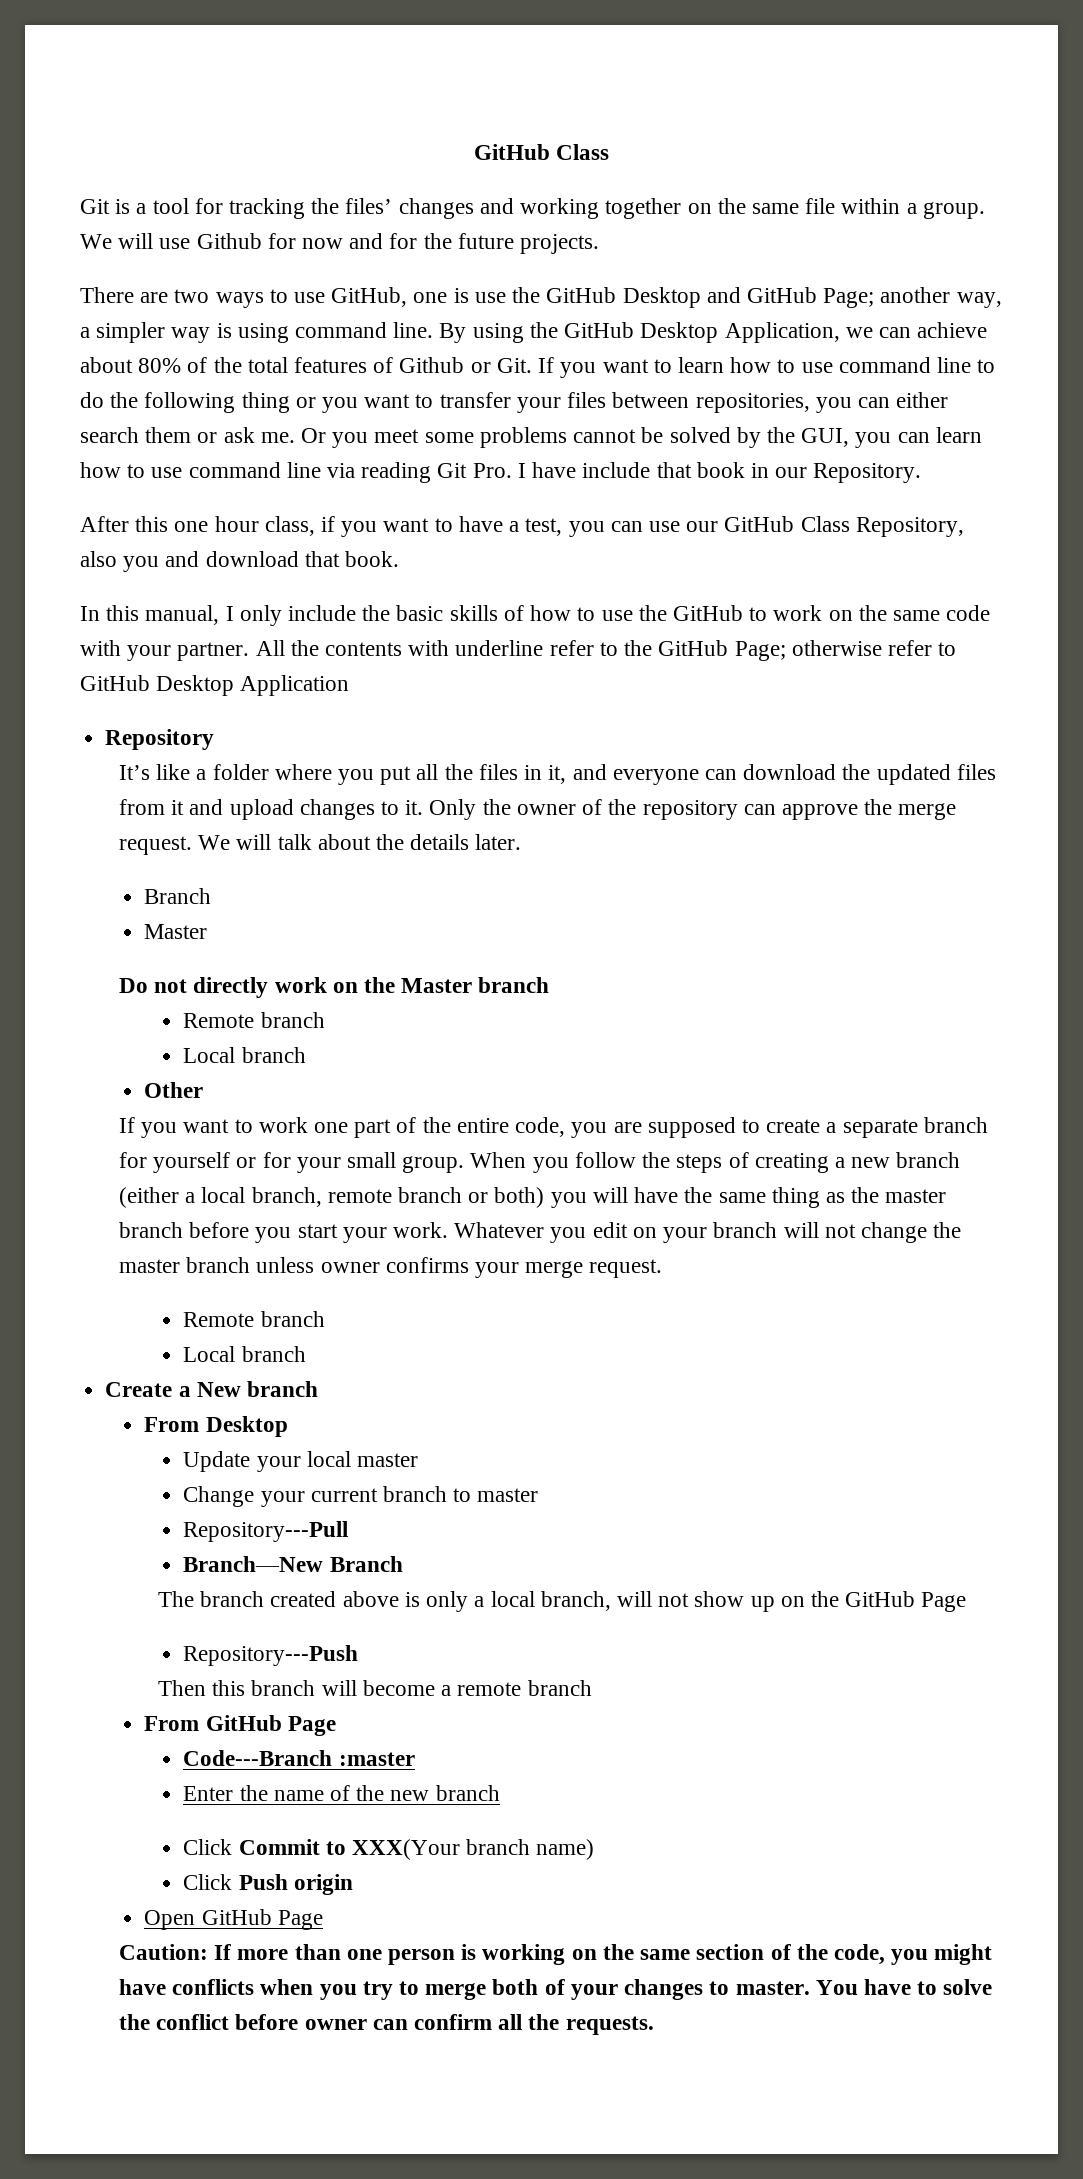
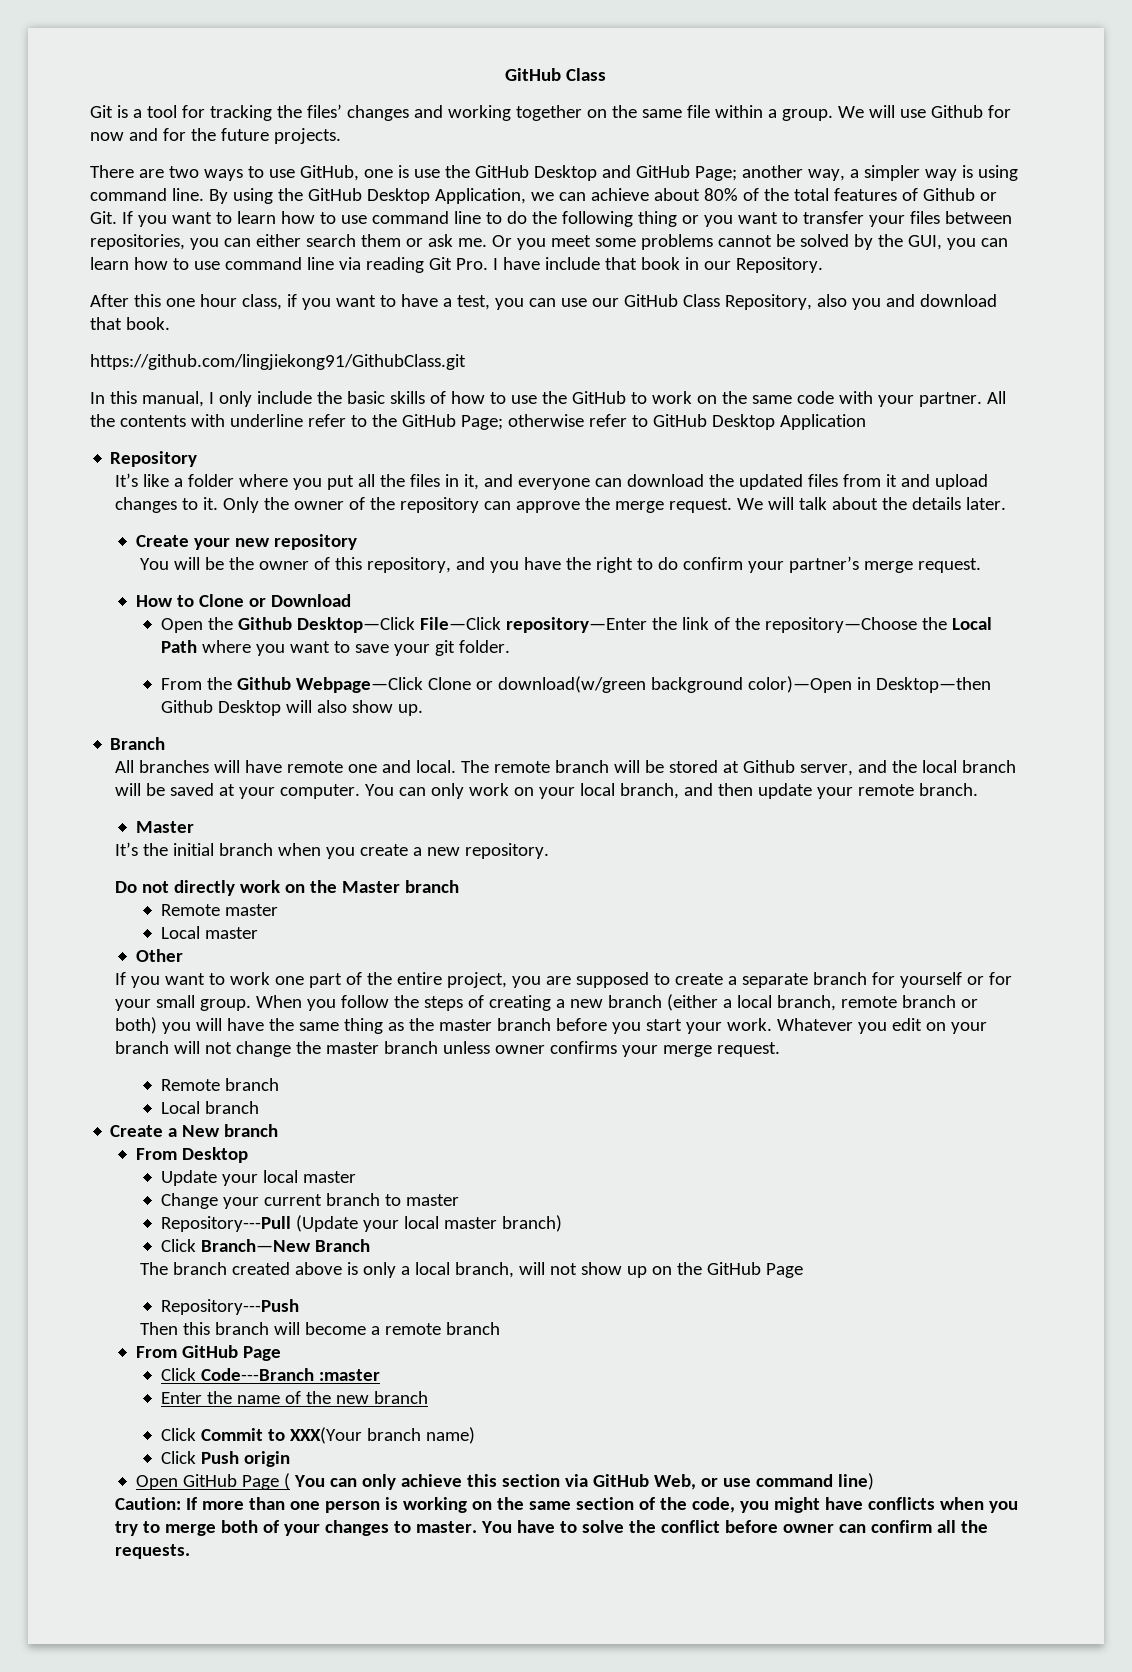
+ https://github.com/lingjiekong91/GithubClass.git
  We will talk about the details later.
+ Create your new repository
+ You will be the owner of this repository, and you have the right to do confirm your partner’s merge request.
+ How to Clone or Download
+ Open the Github Desktop—Click File—Click repository—Enter the link of the repository—Choose the Local Path where you want to save your git folder.
+ From the Github Webpage—Click Clone or download(w/green background color)—Open in Desktop—then Github Desktop will also show up.
  Branch
+ All branches will have remote one and local. The remote branch will be stored at Github server, and the local branch will be saved at your computer. You can only work on your local branch, and then update your remote branch.
  Master
+ It’s the initial branch when you create a new repository.
  Do not directly work on the Master branch
- Remote branch
- Local branch
+ Remote master
+ Local master
- If you want to work one part of the entire code, you are supposed to create a separate branch for yourself or for your small group.
+ If you want to work one part of the entire project, you are supposed to create a separate branch for yourself or for your small group.
- Repository---Pull
- Branch—New Branch
+ Repository---Pull (Update your local master branch)
+ Click Branch—New Branch
- Code---Branch :master
+ Click Code---Branch :master
- Open GitHub Page
+ Open GitHub Page ( You can only achieve this section via GitHub Web, or use command line)

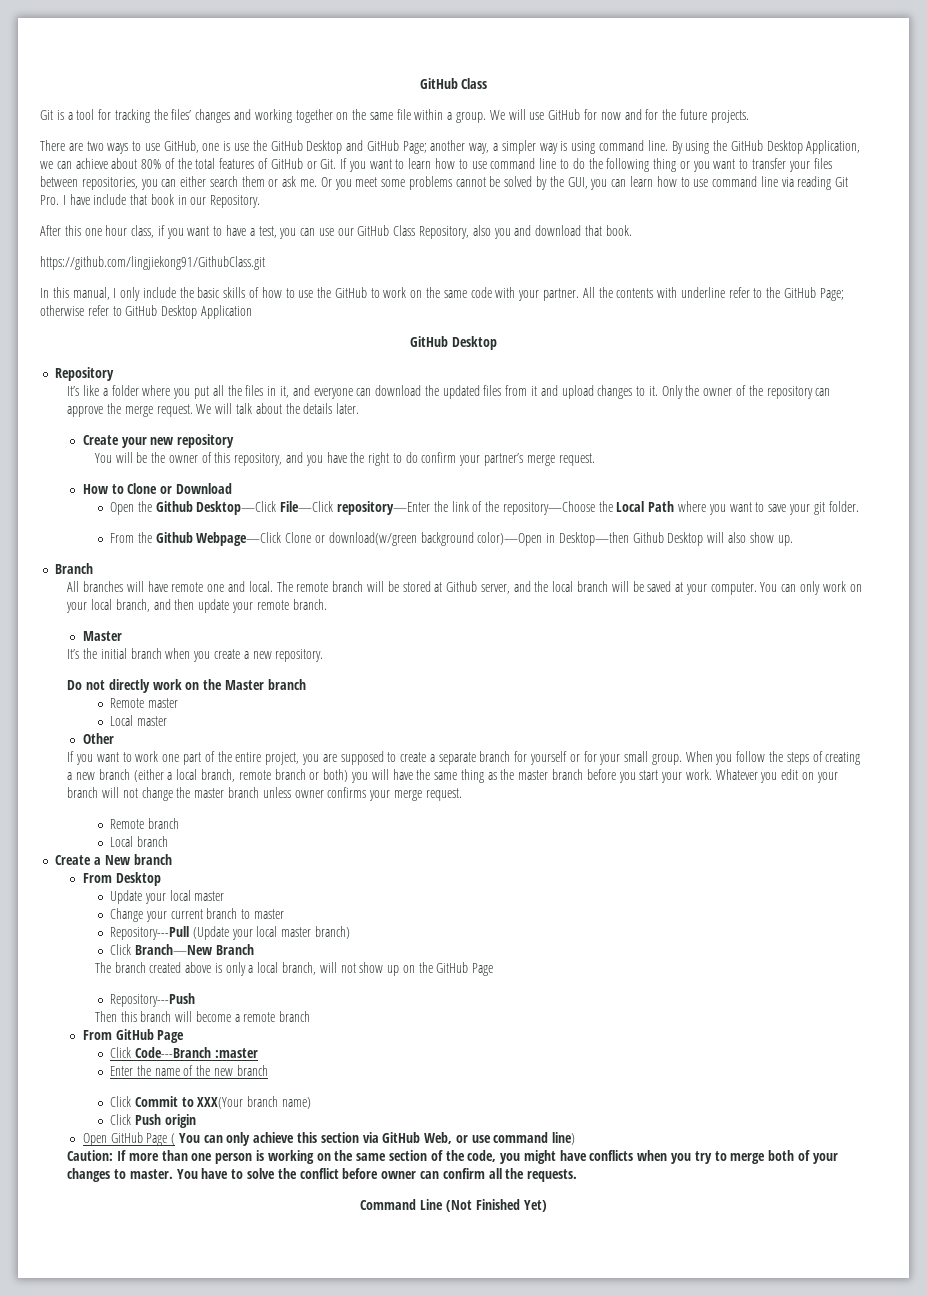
- We will use Github for now and for the future projects.
+ We will use GitHub for now and for the future projects.
- By using the GitHub Desktop Application, we can achieve about 80% of the total features of Github or Git. If you want to learn how to use command line to do the following thing or you want to transfer your files between repositories, you can either search them or ask me.
+ By using the GitHub Desktop Application, we can achieve about 80% of the total features of GitHub or Git. If you want to learn how to use command line to do the following thing or you want to transfer your files between repositories, you can either search them or ask me.
  All the contents with underline refer to the GitHub Page; otherwise refer to GitHub Desktop Application
+ GitHub Desktop
+ Command Line (Not Finished Yet)

